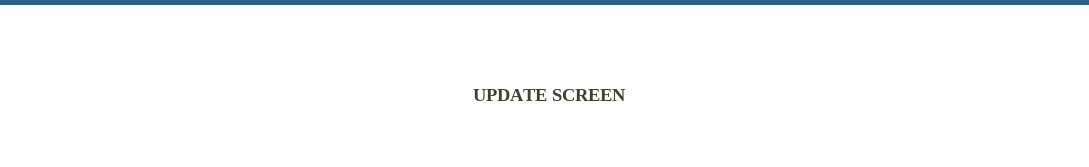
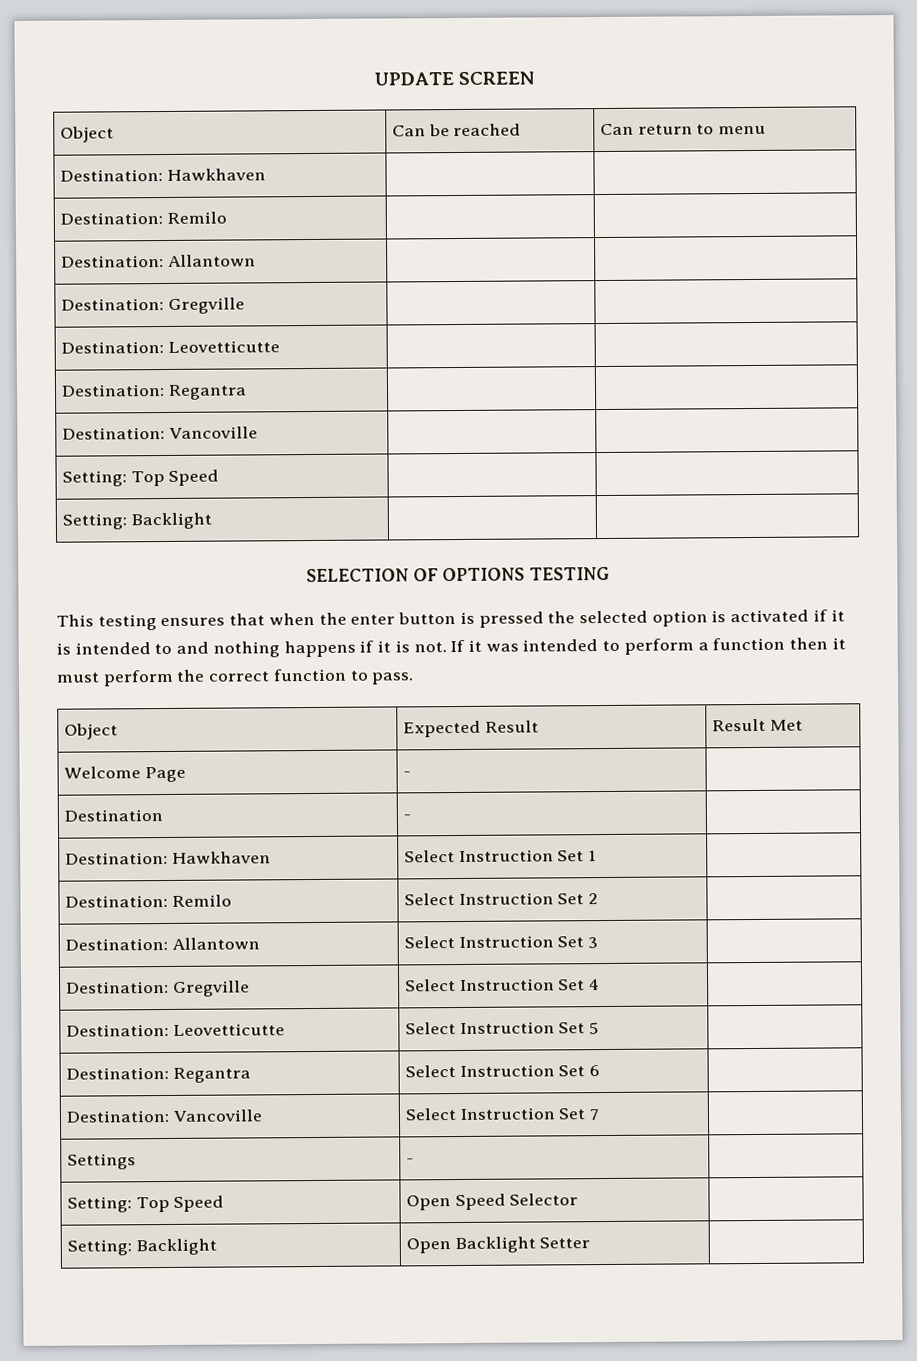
+ Object | Can be reached | Can return to menu
+ Destination: Hawkhaven | |
+ Destination: Remilo | |
+ Destination: Allantown | |
+ Destination: Gregville | |
+ Destination: Leovetticutte | |
+ Destination: Regantra | |
+ Destination: Vancoville | |
+ Setting: Top Speed | |
+ Setting: Backlight | |
+ SELECTION OF OPTIONS TESTING
+ This testing ensures that when the enter button is pressed the selected option is activated if it is intended to and nothing happens if it is not. If it was intended to perform a function then it must perform the correct function to pass.
+ Object | Expected Result | Result Met
+ Welcome Page | - |
+ Destination | - |
+ Destination: Hawkhaven | Select Instruction Set 1 |
+ Destination: Remilo | Select Instruction Set 2 |
+ Destination: Allantown | Select Instruction Set 3 |
+ Destination: Gregville | Select Instruction Set 4 |
+ Destination: Leovetticutte | Select Instruction Set 5 |
+ Destination: Regantra | Select Instruction Set 6 |
+ Destination: Vancoville | Select Instruction Set 7 |
+ Settings | - |
+ Setting: Top Speed | Open Speed Selector |
+ Setting: Backlight | Open Backlight Setter |

